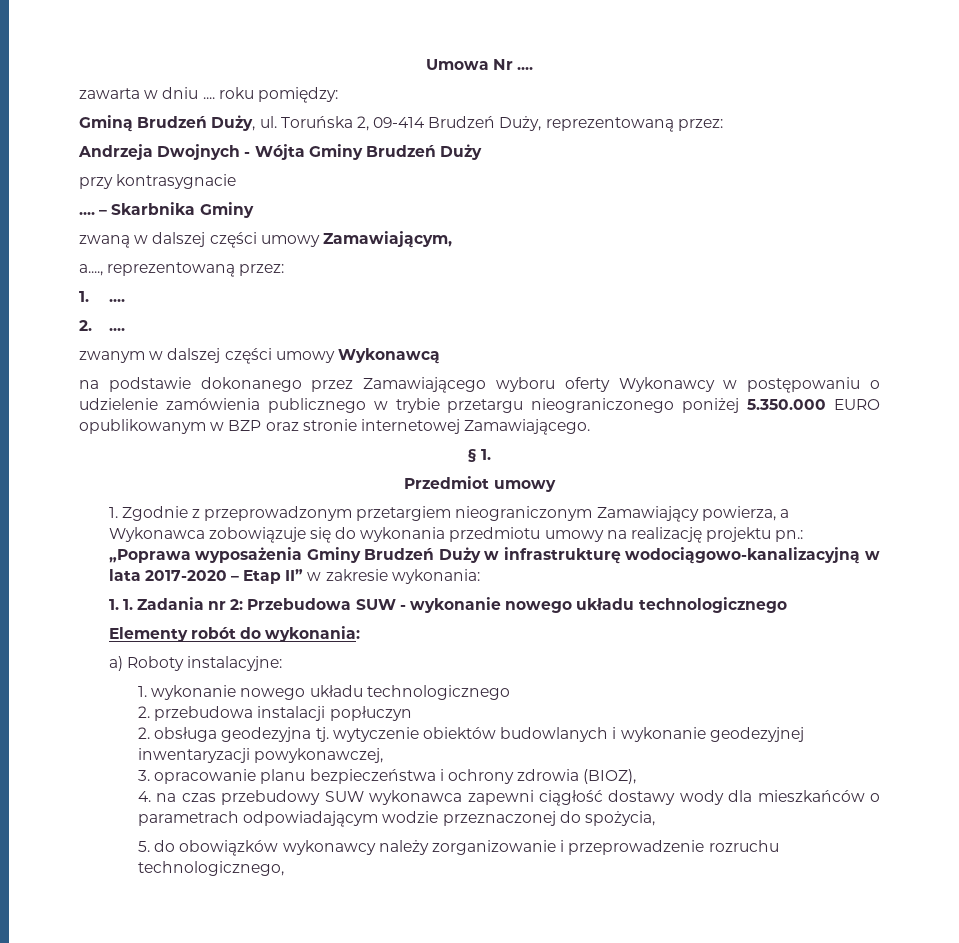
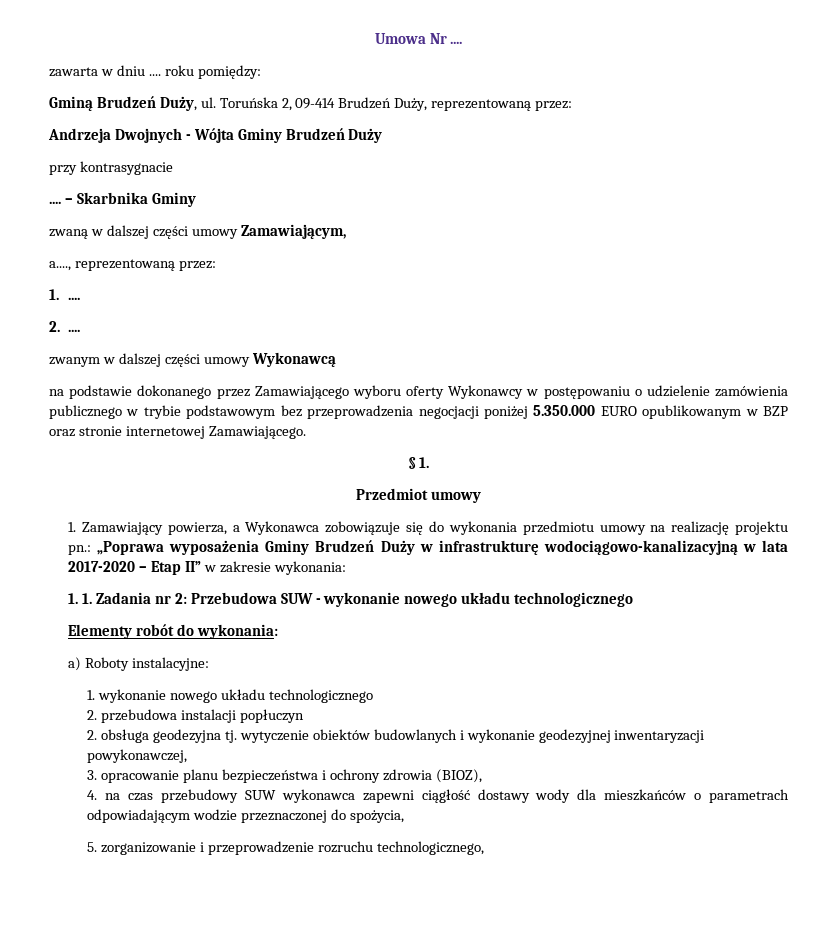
- na podstawie dokonanego przez Zamawiającego wyboru oferty Wykonawcy w postępowaniu o udzielenie zamówienia publicznego w trybie przetargu nieograniczonego poniżej 5.350.000 EURO opublikowanym w BZP oraz stronie internetowej Zamawiającego.
+ na podstawie dokonanego przez Zamawiającego wyboru oferty Wykonawcy w postępowaniu o udzielenie zamówienia publicznego w trybie podstawowym bez przeprowadzenia negocjacji poniżej 5.350.000 EURO opublikowanym w BZP oraz stronie internetowej Zamawiającego.
- 1. Zgodnie z przeprowadzonym przetargiem nieograniczonym Zamawiający powierza, a Wykonawca zobowiązuje się do wykonania przedmiotu umowy na realizację projektu pn.: „Poprawa wyposażenia Gminy Brudzeń Duży w infrastrukturę wodociągowo-kanalizacyjną w lata 2017-2020 – Etap II” w zakresie wykonania:
+ 1. Zamawiający powierza, a Wykonawca zobowiązuje się do wykonania przedmiotu umowy na realizację projektu pn.: „Poprawa wyposażenia Gminy Brudzeń Duży w infrastrukturę wodociągowo-kanalizacyjną w lata 2017-2020 – Etap II” w zakresie wykonania:
- 5. do obowiązków wykonawcy należy zorganizowanie i przeprowadzenie rozruchu technologicznego,
+ 5. zorganizowanie i przeprowadzenie rozruchu technologicznego,

